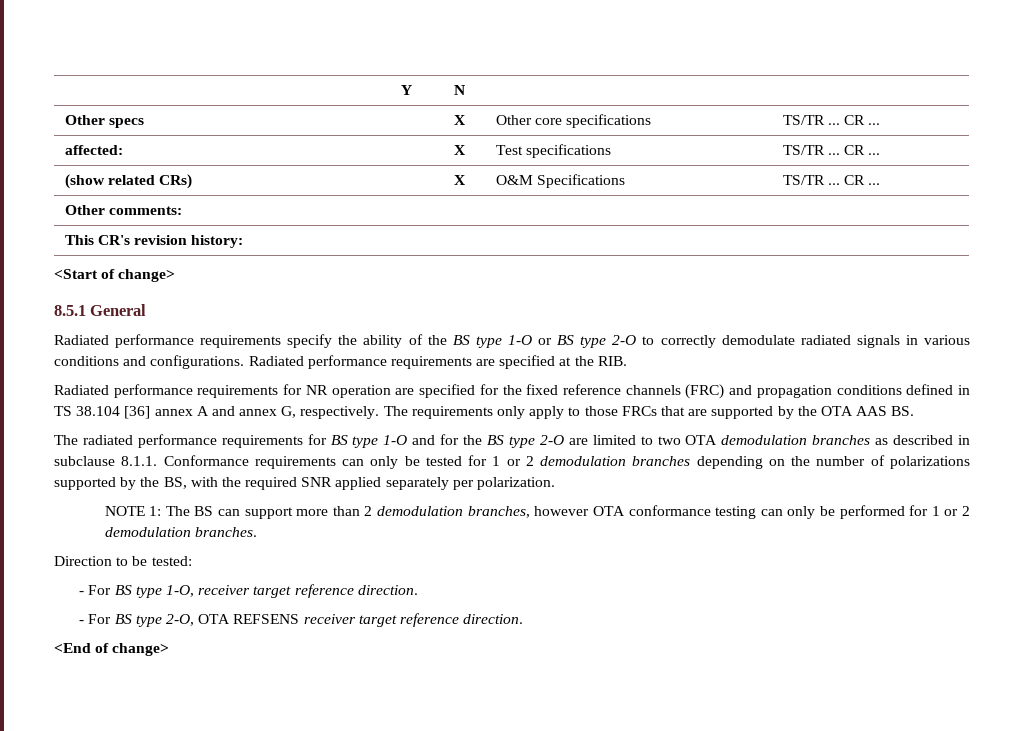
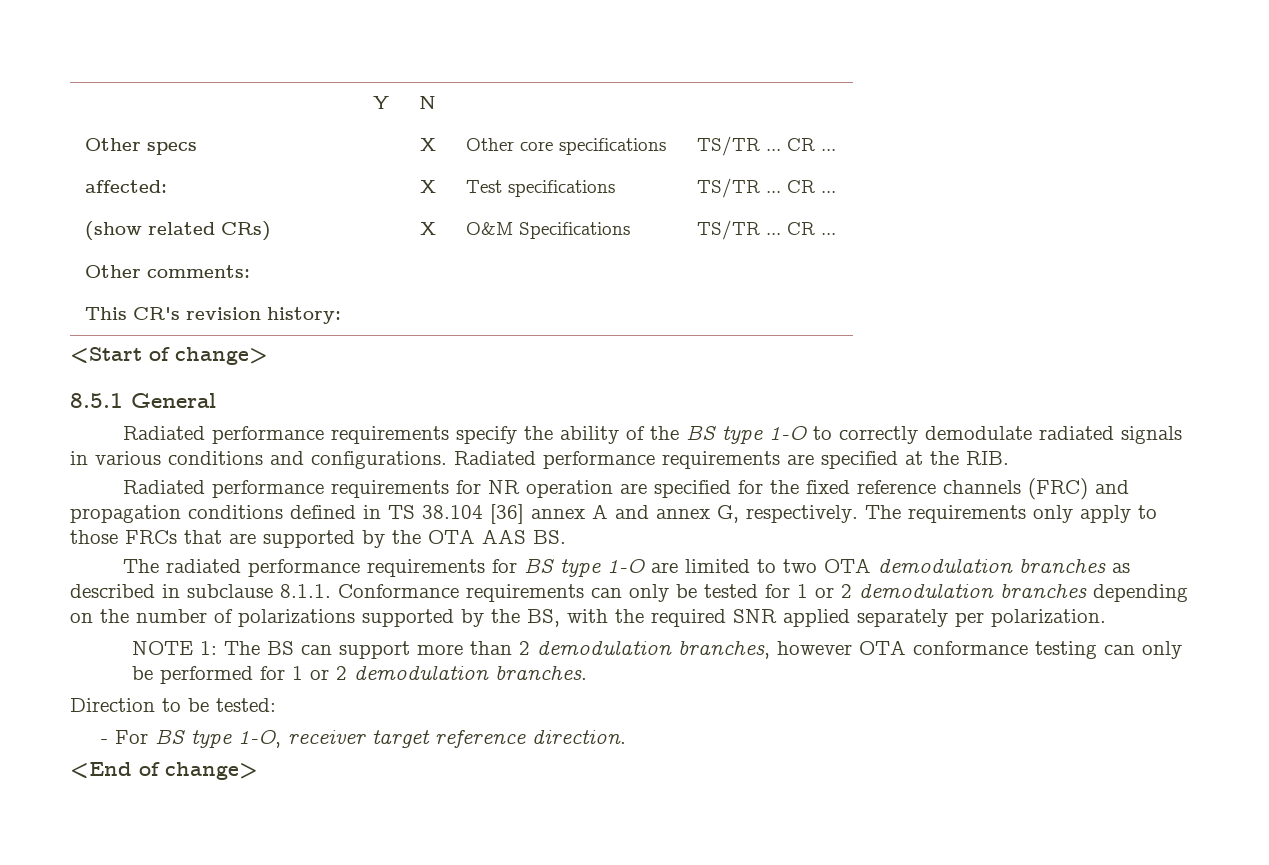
- Radiated performance requirements specify the ability of the BS type 1-O or BS type 2-O to correctly demodulate radiated signals in various conditions and configurations.
+ Radiated performance requirements specify the ability of the BS type 1-O to correctly demodulate radiated signals in various conditions and configurations.
- The radiated performance requirements for BS type 1-O and for the BS type 2-O are limited to two OTA demodulation branches as described in subclause 8.1.1. Conformance requirements can only be tested for 1 or 2 demodulation branches depending on the number of polarizations supported by the BS, with the required SNR applied separately per polarization.
+ The radiated performance requirements for BS type 1-O are limited to two OTA demodulation branches as described in subclause 8.1.1. Conformance requirements can only be tested for 1 or 2 demodulation branches depending on the number of polarizations supported by the BS, with the required SNR applied separately per polarization.
- - For BS type 2-O, OTA REFSENS receiver target reference direction.

